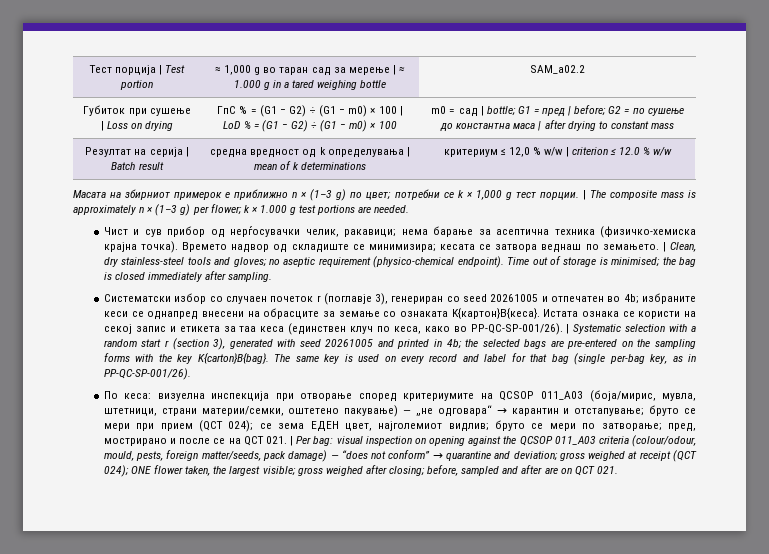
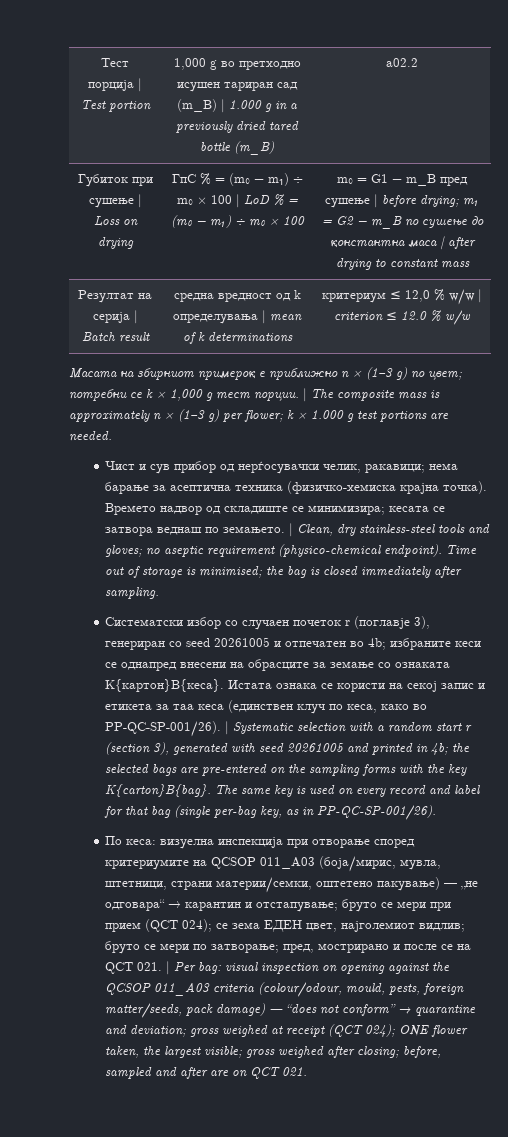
- Тест порција | Test portion | ≈ 1,000 g во таран сад за мерење | ≈ 1.000 g in a tared weighing bottle | SAM_a02.2
+ Тест порција | Test portion | 1,000 g во претходно исушен тариран сад (m_B) | 1.000 g in a previously dried tared bottle (m_B) | a02.2
- ГпС % = (G1 − G2) ÷ (G1 − m0) × 100 | LoD % = (G1 − G2) ÷ (G1 − m0) × 100 | m0 = сад | bottle; G1 = пред | before; G2 = по сушење до константна маса | after drying to constant mass
+ ГпС % = (m₀ − m₁) ÷ m₀ × 100 | LoD % = (m₀ − m₁) ÷ m₀ × 100 | m₀ = G1 − m_B пред сушење | before drying; m₁ = G2 − m_B по сушење до константна маса | after drying to constant mass

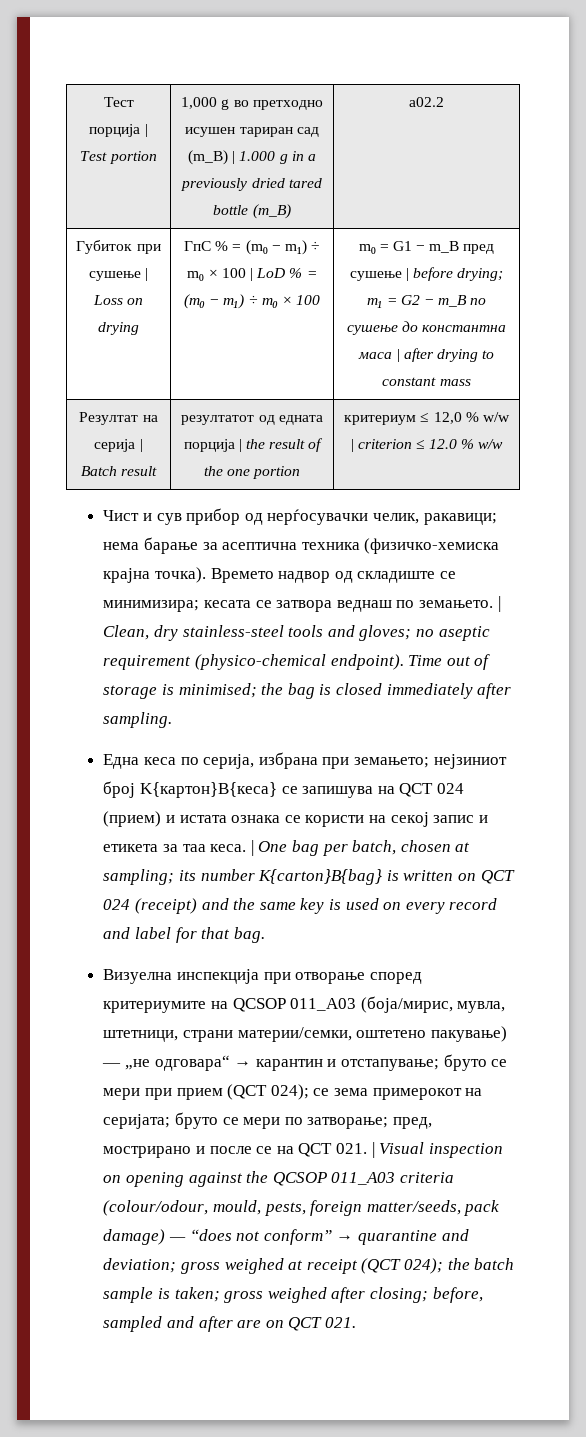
- Резултат на серија | Batch result | средна вредност од k определувања | mean of k determinations | критериум ≤ 12,0 % w/w | criterion ≤ 12.0 % w/w
+ Резултат на серија | Batch result | резултатот од едната порција | the result of the one portion | критериум ≤ 12,0 % w/w | criterion ≤ 12.0 % w/w
- Масата на збирниот примерок е приближно n × (1–3 g) по цвет; потребни се k × 1,000 g тест порции. | The composite mass is approximately n × (1–3 g) per flower; k × 1.000 g test portions are needed.
- Систематски избор со случаен почеток r (поглавје 3), генериран со seed 20261005 и отпечатен во 4b; избраните кеси се однапред внесени на обрасците за земање со ознаката K{картон}B{кеса}. Истата ознака се користи на секој запис и етикета за таа кеса (единствен клуч по кеса, како во PP-QC-SP-001/26). | Systematic selection with a random start r (section 3), generated with seed 20261005 and printed in 4b; the selected bags are pre-entered on the sampling forms with the key K{carton}B{bag}. The same key is used on every record and label for that bag (single per-bag key, as in PP-QC-SP-001/26).
- По кеса: визуелна инспекција при отворање според критериумите на QCSOP 011_A03 (боја/мирис, мувла, штетници, страни материи/семки, оштетено пакување) — „не одговара“ → карантин и отстапување;
+ Една кеса по серија, избрана при земањето; нејзиниот број K{картон}B{кеса} се запишува на QCT 024 (прием) и истата ознака се користи на секој запис и етикета за таа кеса. | One bag per batch, chosen at sampling; its number K{carton}B{bag} is written on QCT 024 (receipt) and the same key is used on every record and label for that bag.
+ Визуелна инспекција при отворање според критериумите на QCSOP 011_A03 (боја/мирис, мувла, штетници, страни материи/семки, оштетено пакување) — „не одговара“ → карантин и отстапување;
- се зема ЕДЕН цвет, најголемиот видлив;
+ се зема примерокот на серијата;
- пред, мострирано и после се на QCT 021. | Per bag: visual inspection on opening against the QCSOP 011_A03 criteria (colour/odour, mould, pests, foreign matter/seeds, pack damage) — “does not conform” → quarantine and deviation;
+ пред, мострирано и после се на QCT 021. | Visual inspection on opening against the QCSOP 011_A03 criteria (colour/odour, mould, pests, foreign matter/seeds, pack damage) — “does not conform” → quarantine and deviation;
- ONE flower taken, the largest visible;
+ the batch sample is taken;

